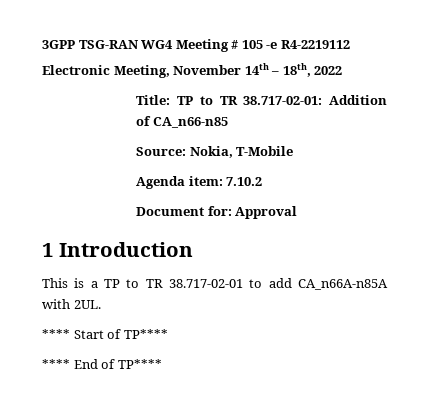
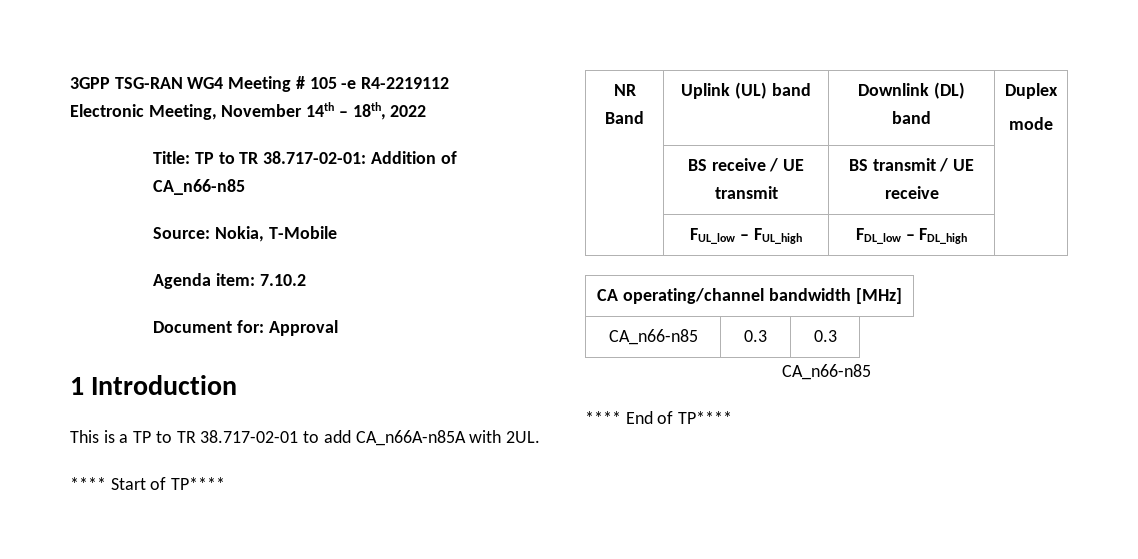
+ NR Band | Uplink (UL) band | Downlink (DL) band | Duplex
+ mode
+ | BS receive / UE transmit | BS transmit / UE receive |
+ | FUL_low – FUL_high | FDL_low – FDL_high |
+ CA operating/channel bandwidth [MHz]
+ CA_n66-n85 | 0.3 | 0.3
+ CA_n66-n85

